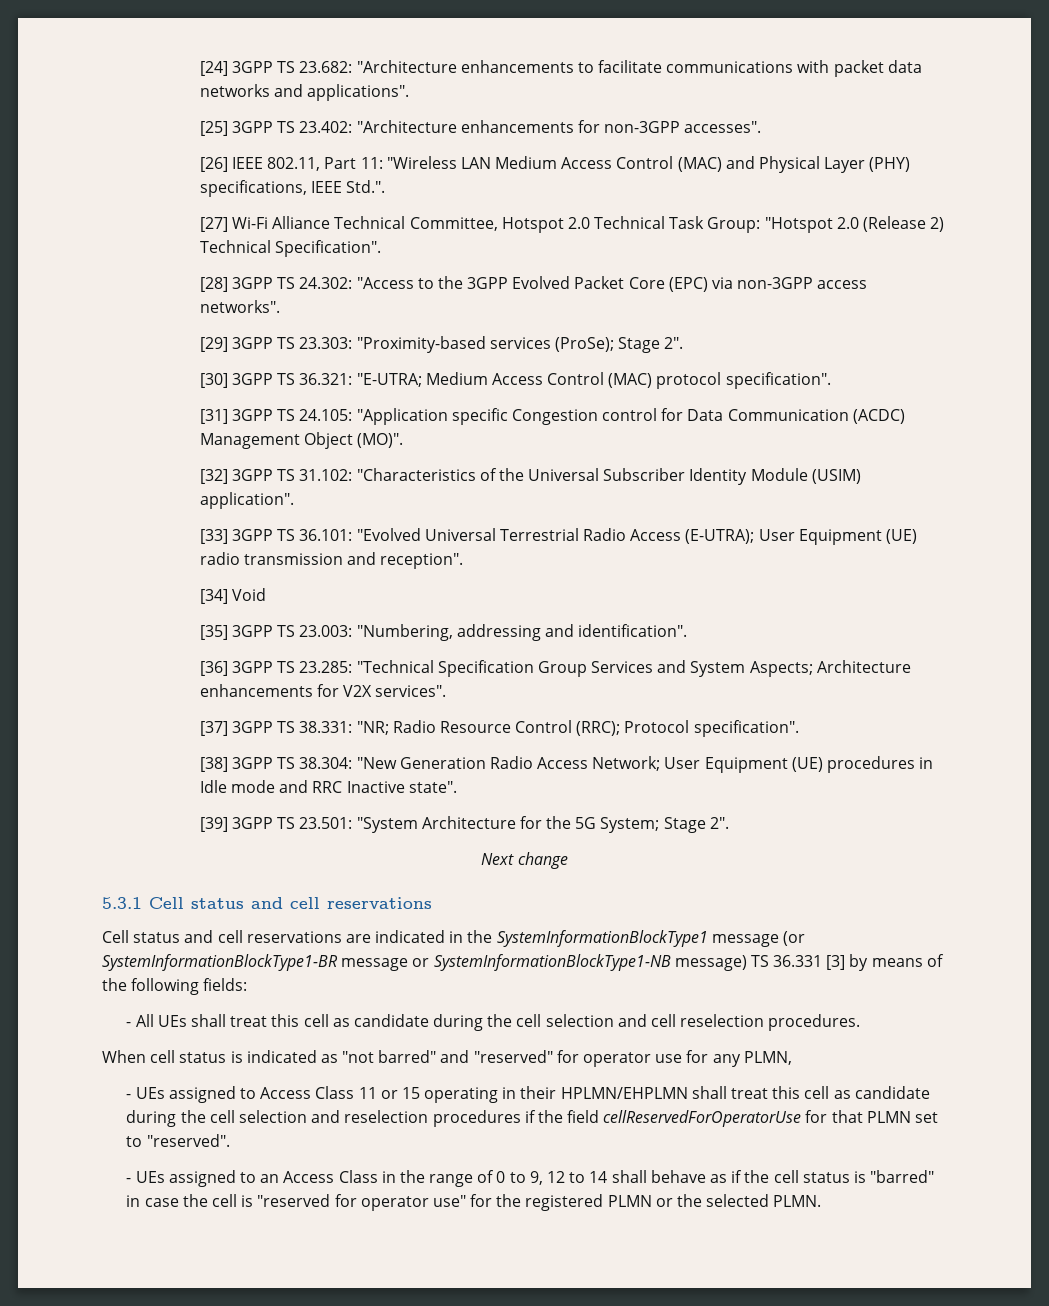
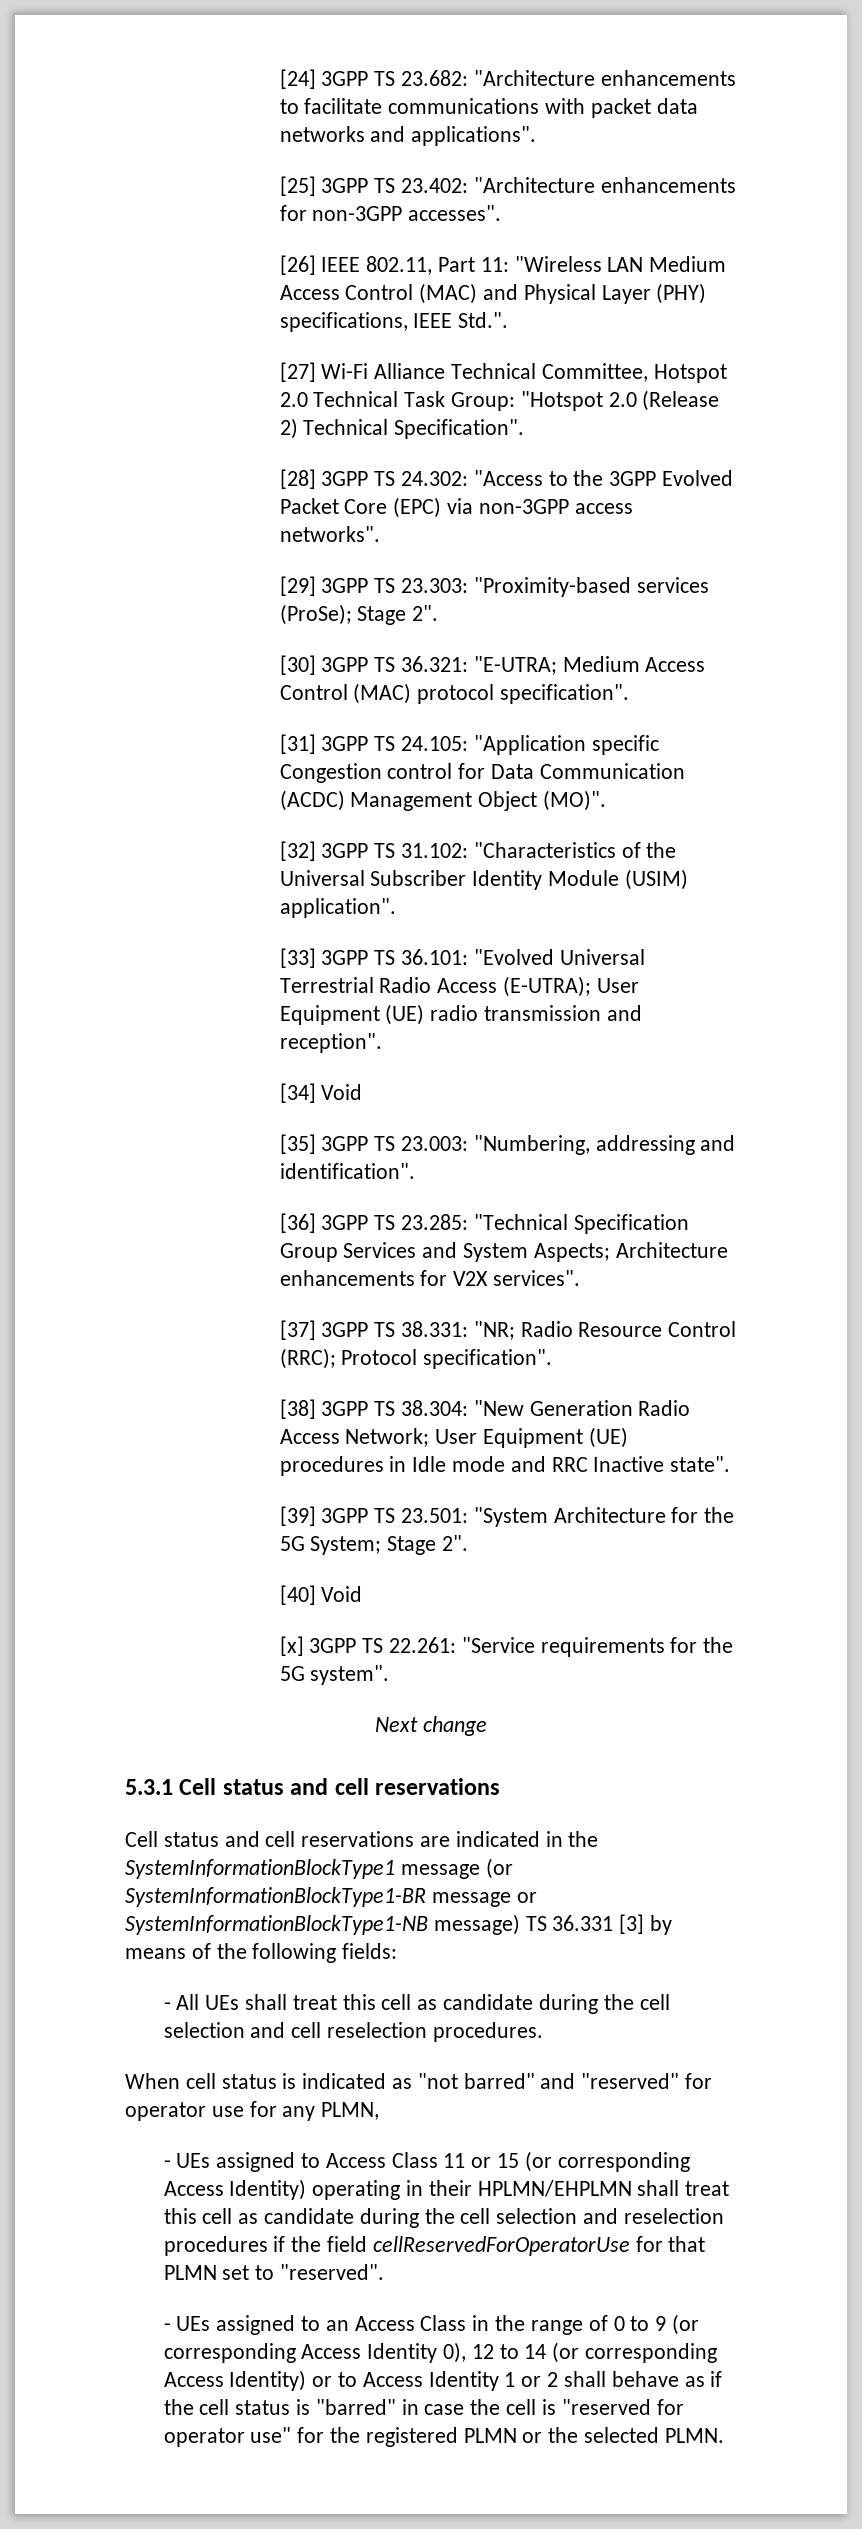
+ [40] Void
+ [x] 3GPP TS 22.261: "Service requirements for the 5G system".
- - UEs assigned to Access Class 11 or 15 operating in their HPLMN/EHPLMN shall treat this cell as candidate during the cell selection and reselection procedures if the field cellReservedForOperatorUse for that PLMN set to "reserved".
+ - UEs assigned to Access Class 11 or 15 (or corresponding Access Identity) operating in their HPLMN/EHPLMN shall treat this cell as candidate during the cell selection and reselection procedures if the field cellReservedForOperatorUse for that PLMN set to "reserved".
- - UEs assigned to an Access Class in the range of 0 to 9, 12 to 14 shall behave as if the cell status is "barred" in case the cell is "reserved for operator use" for the registered PLMN or the selected PLMN.
+ - UEs assigned to an Access Class in the range of 0 to 9 (or corresponding Access Identity 0), 12 to 14 (or corresponding Access Identity) or to Access Identity 1 or 2 shall behave as if the cell status is "barred" in case the cell is "reserved for operator use" for the registered PLMN or the selected PLMN.

